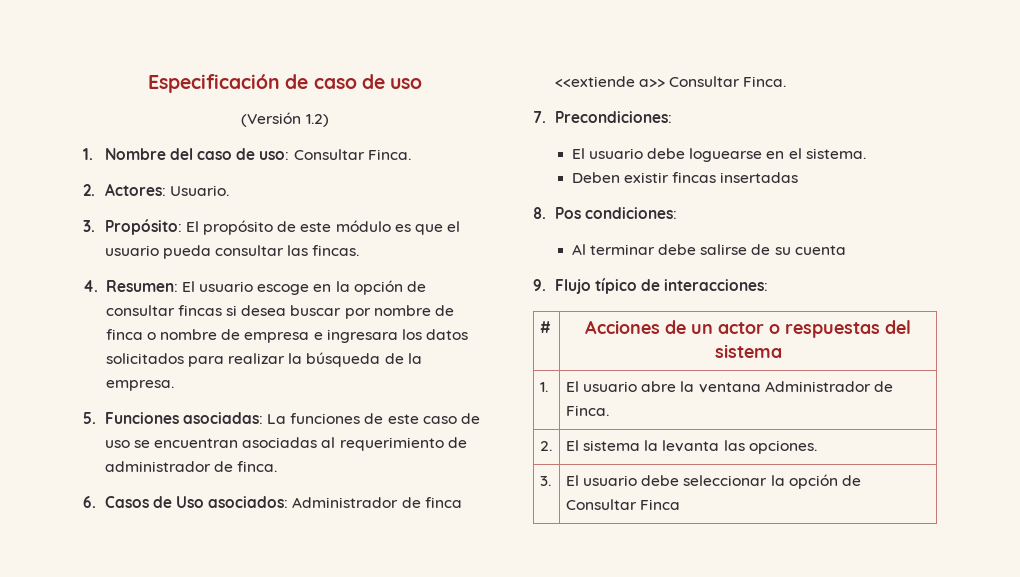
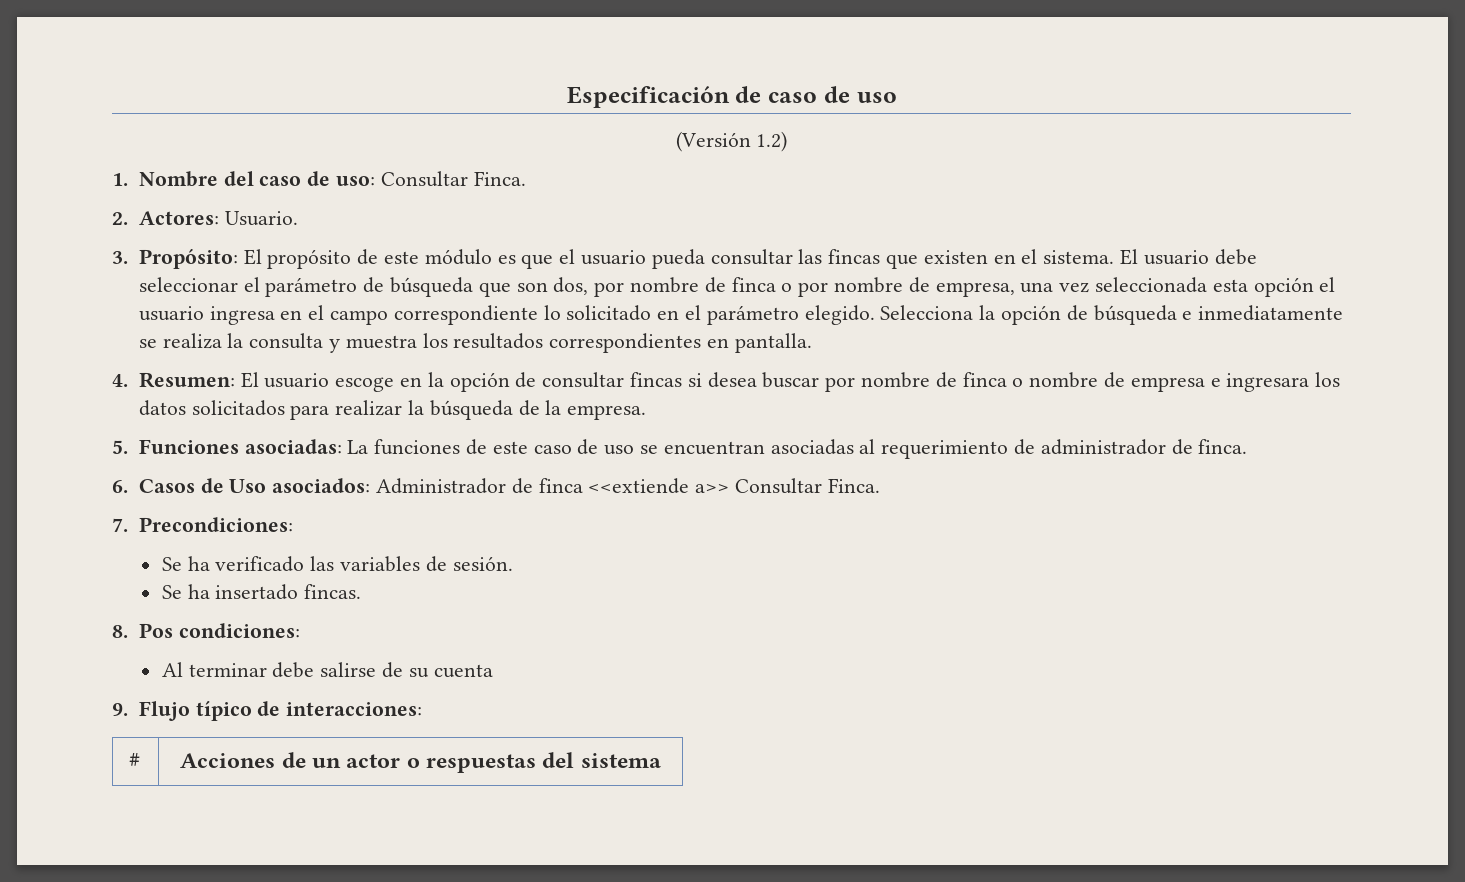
- 3. Propósito: El propósito de este módulo es que el usuario pueda consultar las fincas.
+ 3. Propósito: El propósito de este módulo es que el usuario pueda consultar las fincas que existen en el sistema. El usuario debe seleccionar el parámetro de búsqueda que son dos, por nombre de finca o por nombre de empresa, una vez seleccionada esta opción el usuario ingresa en el campo correspondiente lo solicitado en el parámetro elegido. Selecciona la opción de búsqueda e inmediatamente se realiza la consulta y muestra los resultados correspondientes en pantalla.
- El usuario debe loguearse en el sistema.
- Deben existir fincas insertadas
+ Se ha verificado las variables de sesión.
+ Se ha insertado fincas.
- 1. | El usuario abre la ventana Administrador de Finca.
- 2. | El sistema la levanta las opciones.
- 3. | El usuario debe seleccionar la opción de Consultar Finca

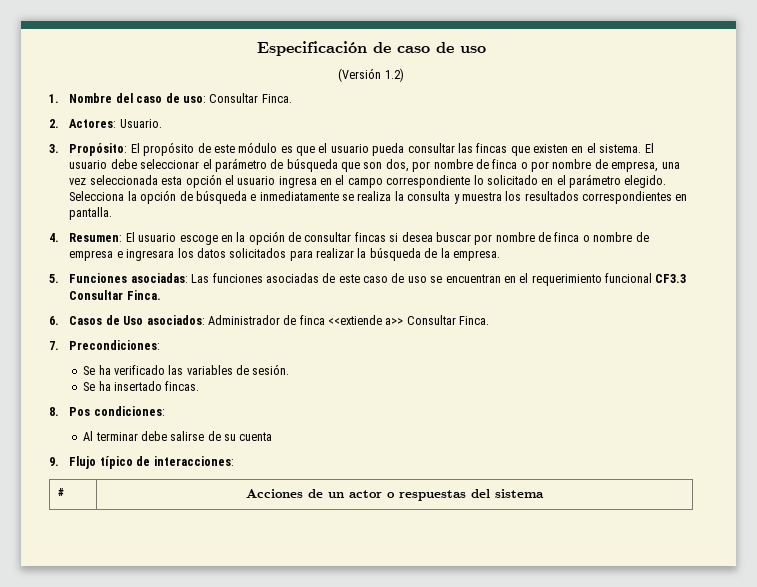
- 5. Funciones asociadas: La funciones de este caso de uso se encuentran asociadas al requerimiento de administrador de finca.
+ 5. Funciones asociadas: Las funciones asociadas de este caso de uso se encuentran en el requerimiento funcional CF3.3 Consultar Finca.

